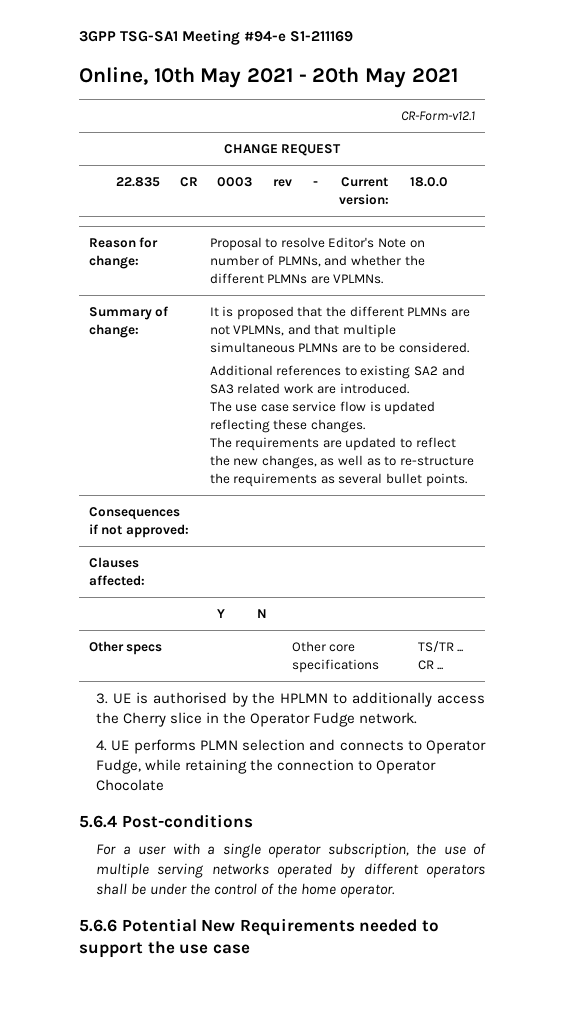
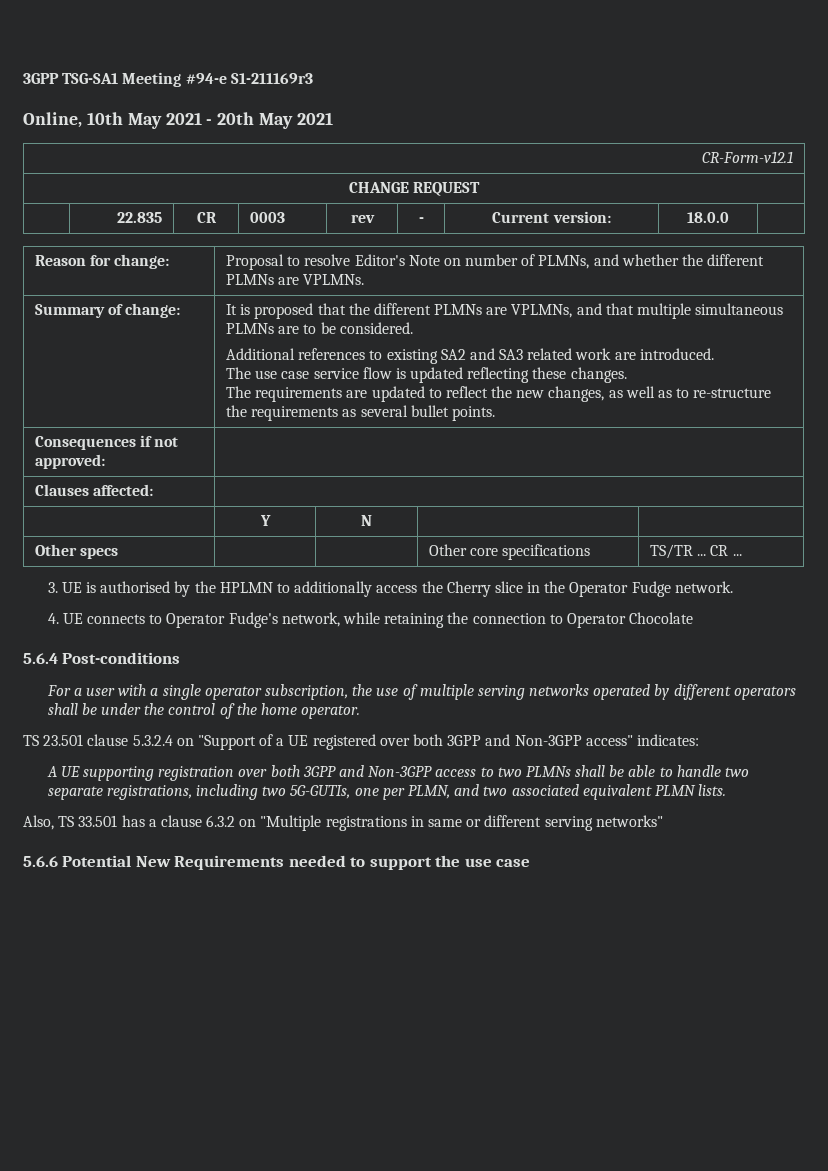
- 3GPP TSG-SA1 Meeting #94-e S1-211169
+ 3GPP TSG-SA1 Meeting #94-e S1-211169r3
- It is proposed that the different PLMNs are not VPLMNs, and that multiple simultaneous PLMNs are to be considered.
+ It is proposed that the different PLMNs are VPLMNs, and that multiple simultaneous PLMNs are to be considered.
- 4. UE performs PLMN selection and connects to Operator Fudge, while retaining the connection to Operator Chocolate
+ 4. UE connects to Operator Fudge's network, while retaining the connection to Operator Chocolate
+ TS 23.501 clause 5.3.2.4 on "Support of a UE registered over both 3GPP and Non-3GPP access" indicates:
+ A UE supporting registration over both 3GPP and Non-3GPP access to two PLMNs shall be able to handle two separate registrations, including two 5G-GUTIs, one per PLMN, and two associated equivalent PLMN lists.
+ Also, TS 33.501 has a clause 6.3.2 on "Multiple registrations in same or different serving networks"

